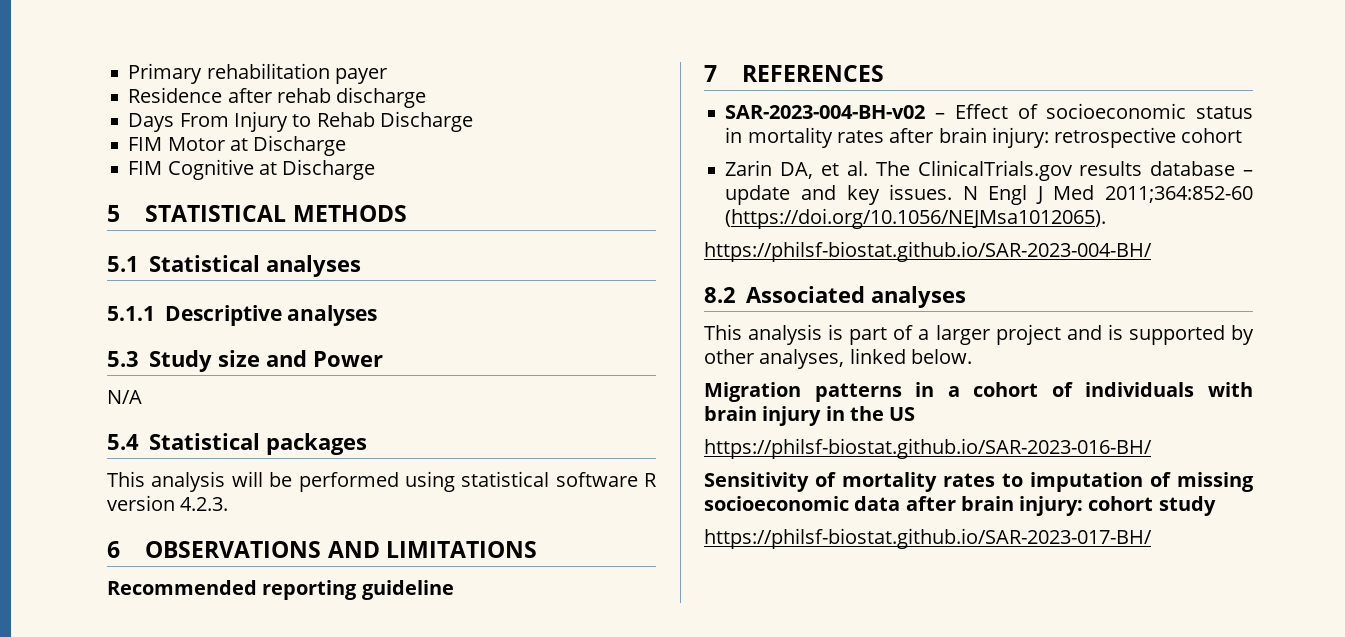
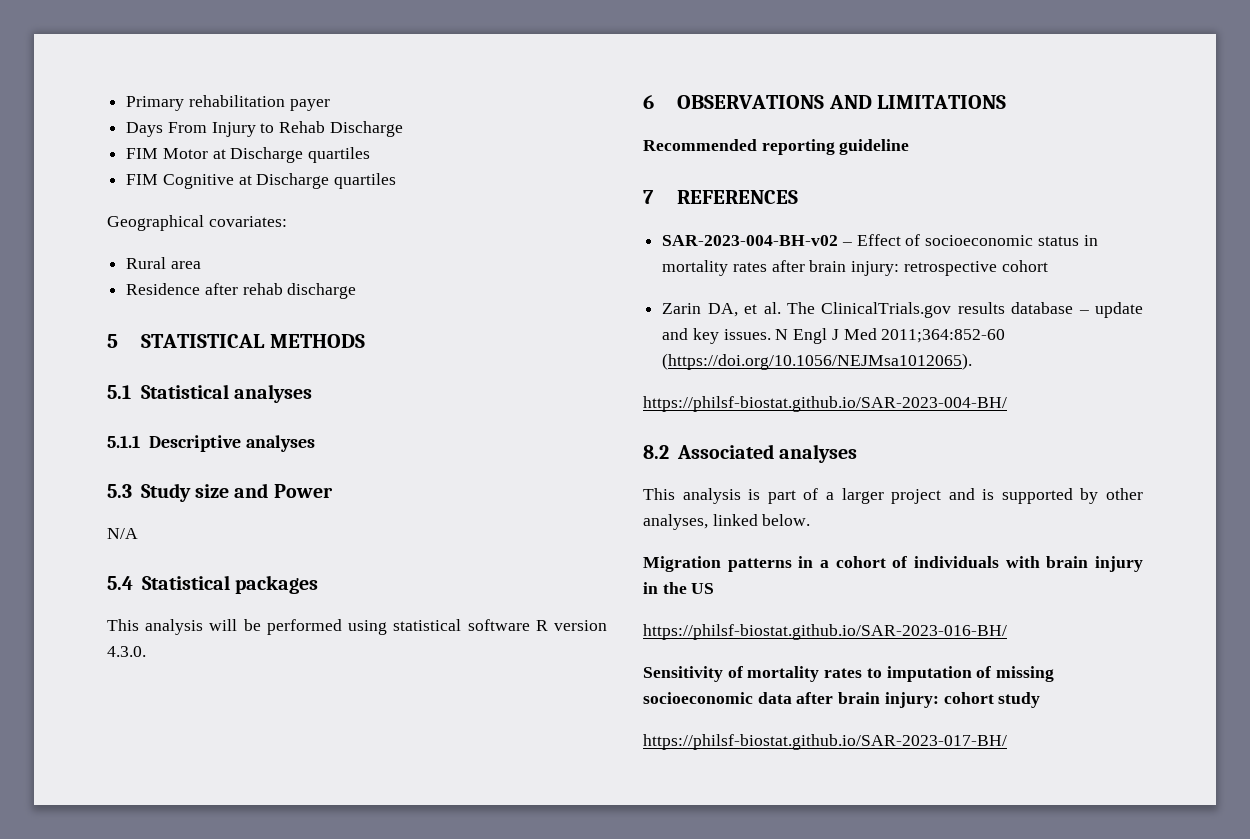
- Residence after rehab discharge
- FIM Motor at Discharge
+ FIM Motor at Discharge quartiles
- FIM Cognitive at Discharge
+ FIM Cognitive at Discharge quartiles
+ Geographical covariates:
+ Rural area
+ Residence after rehab discharge
- This analysis will be performed using statistical software R version 4.2.3.
+ This analysis will be performed using statistical software R version 4.3.0.

